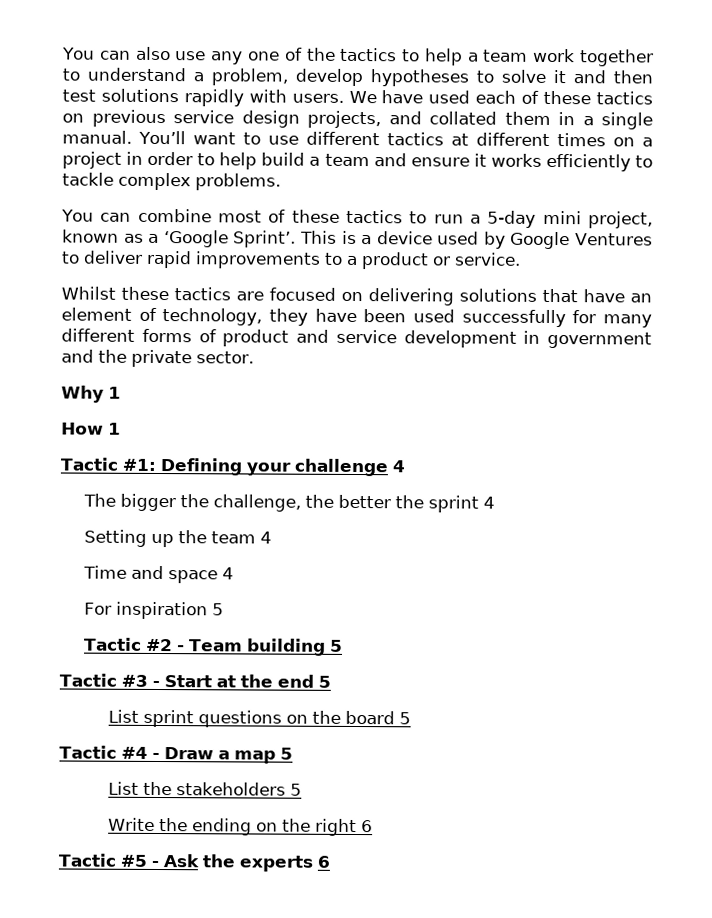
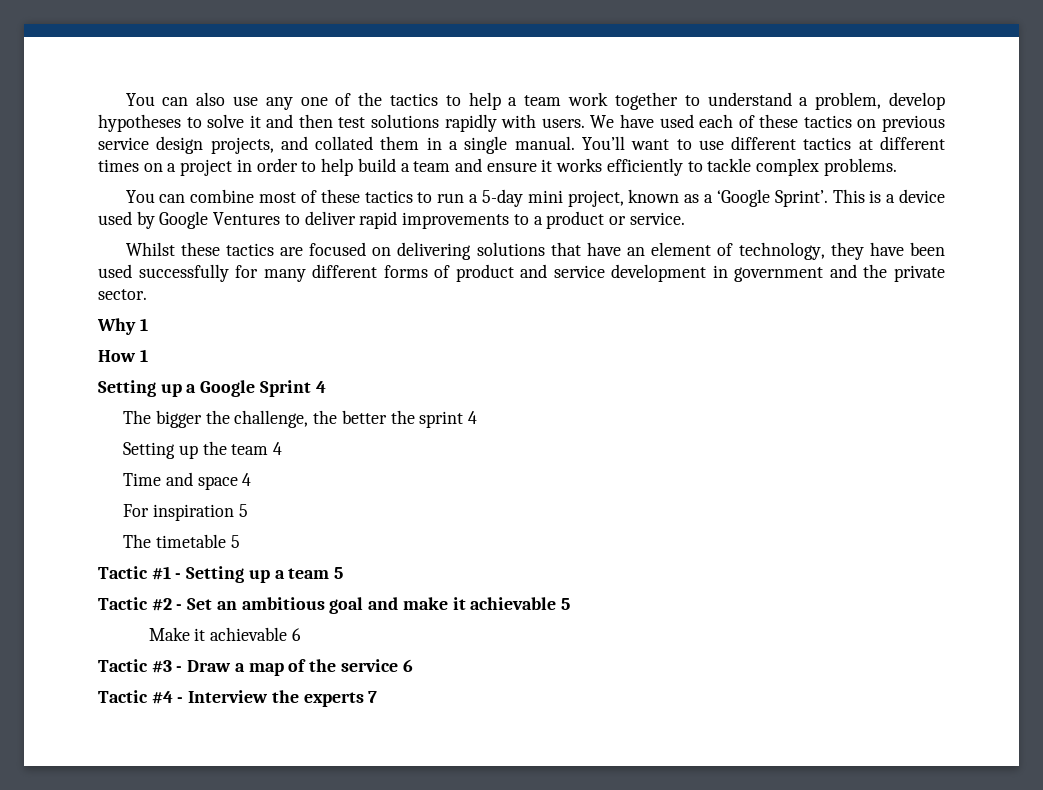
- Tactic #1: Defining your challenge 4
+ Setting up a Google Sprint 4
- Tactic #2 - Team building 5
- Tactic #3 - Start at the end 5
- List sprint questions on the board 5
- Tactic #4 - Draw a map 5
- List the stakeholders 5
- Write the ending on the right 6
- Tactic #5 - Ask the experts 6
+ The timetable 5
+ Tactic #1 - Setting up a team 5
+ Tactic #2 - Set an ambitious goal and make it achievable 5
+ Make it achievable 6
+ Tactic #3 - Draw a map of the service 6
+ Tactic #4 - Interview the experts 7

